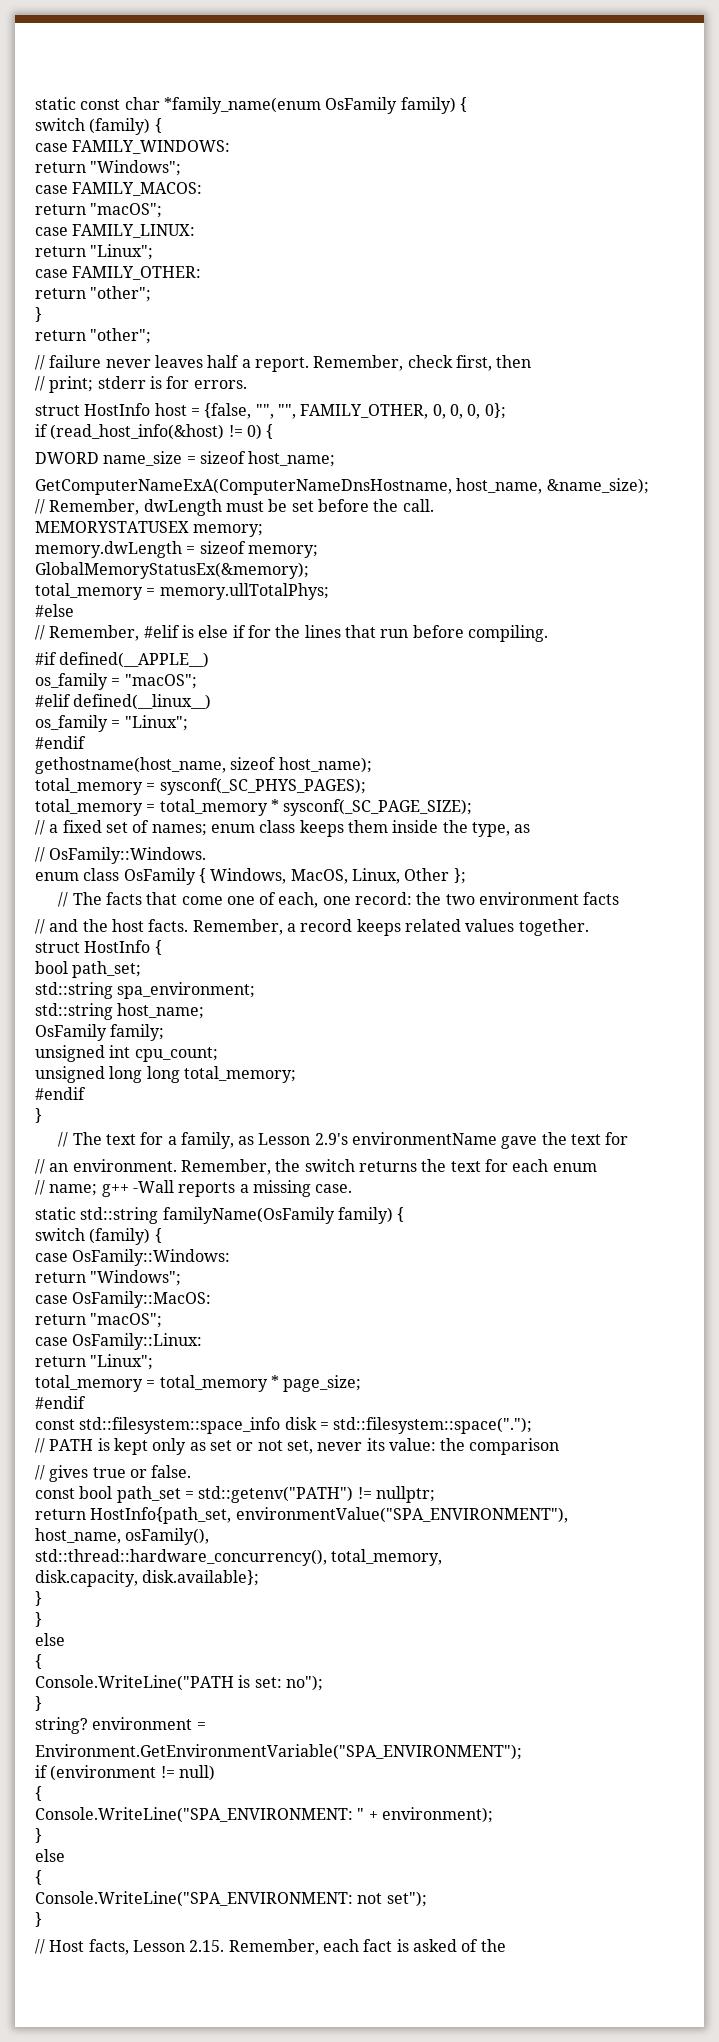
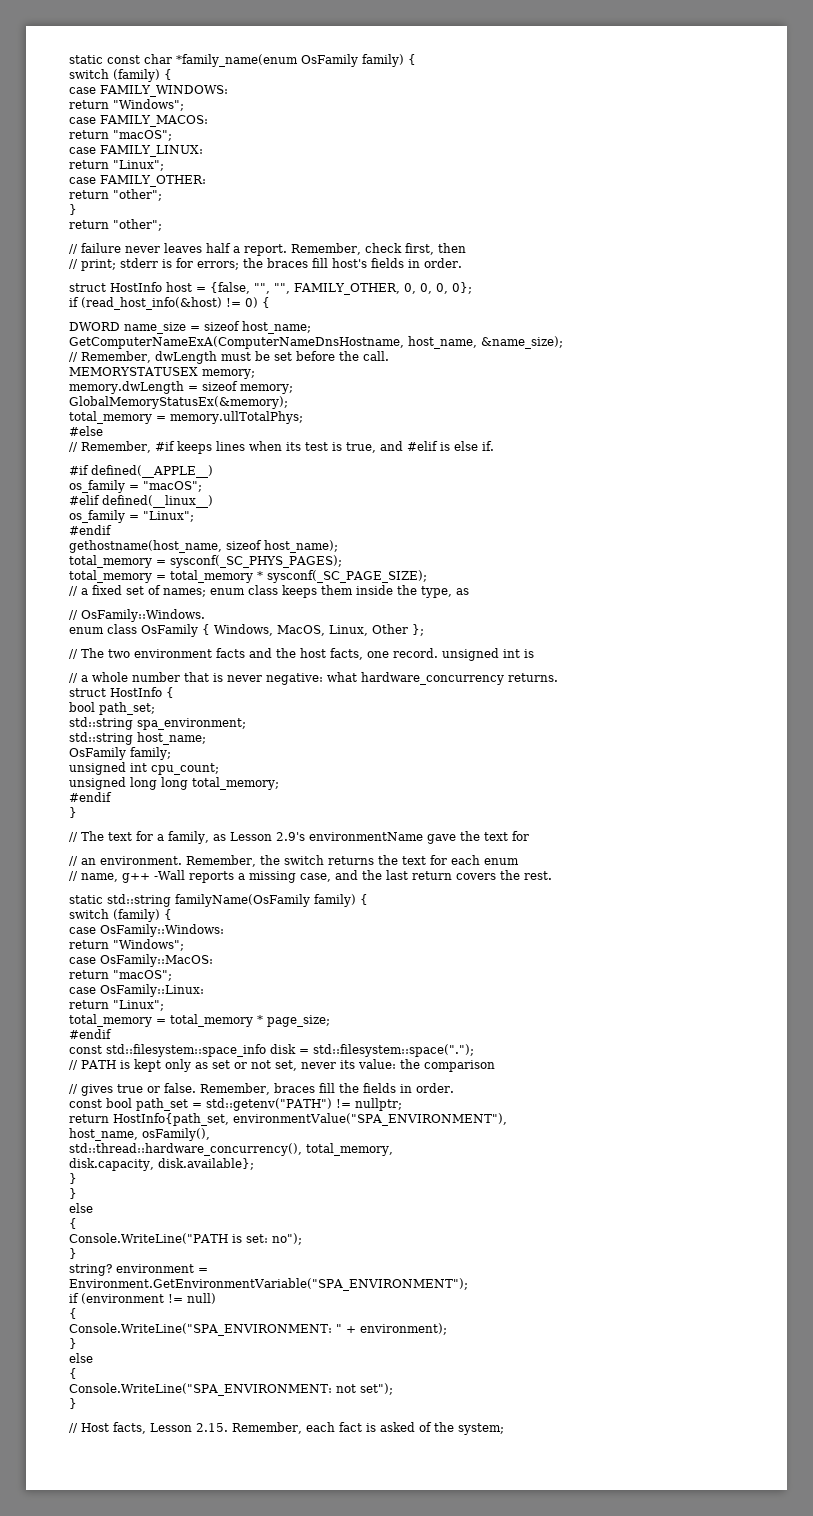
- // print; stderr is for errors.
+ // print; stderr is for errors; the braces fill host's fields in order.
- // Remember, #elif is else if for the lines that run before compiling.
+ // Remember, #if keeps lines when its test is true, and #elif is else if.
- // The facts that come one of each, one record: the two environment facts
- // and the host facts. Remember, a record keeps related values together.
+ // The two environment facts and the host facts, one record. unsigned int is
+ // a whole number that is never negative: what hardware_concurrency returns.
- // name; g++ -Wall reports a missing case.
+ // name, g++ -Wall reports a missing case, and the last return covers the rest.
+ Remember, braces fill the fields in order.
- // Host facts, Lesson 2.15. Remember, each fact is asked of the
+ // Host facts, Lesson 2.15. Remember, each fact is asked of the system;

